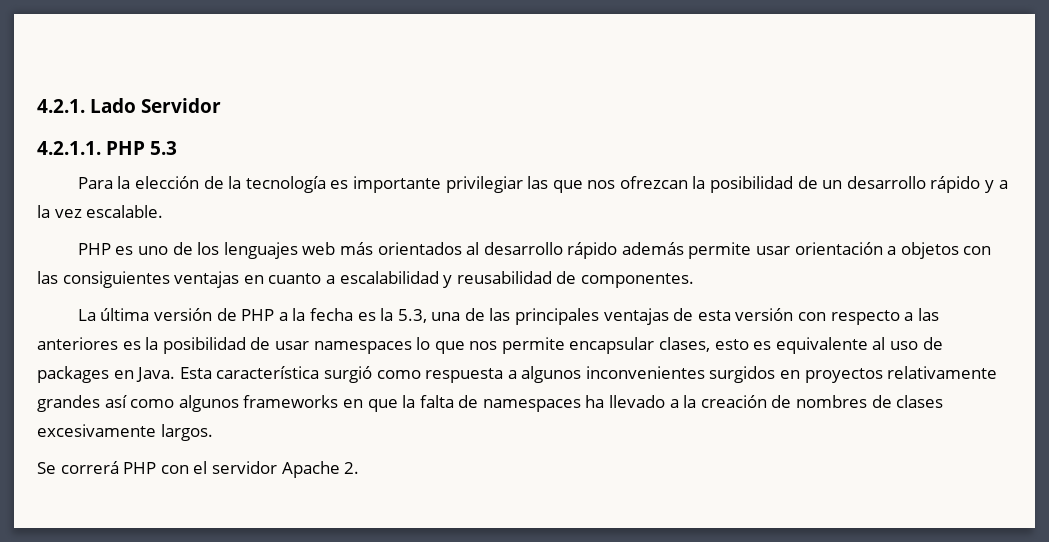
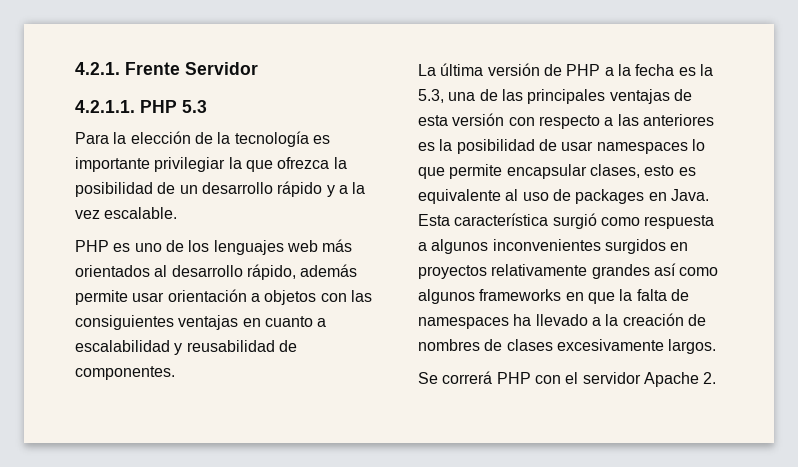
- 4.2.1. Lado Servidor
+ 4.2.1. Frente Servidor
- Para la elección de la tecnología es importante privilegiar las que nos ofrezcan la posibilidad de un desarrollo rápido y a la vez escalable.
+ Para la elección de la tecnología es importante privilegiar la que ofrezca la posibilidad de un desarrollo rápido y a la vez escalable.
- PHP es uno de los lenguajes web más orientados al desarrollo rápido además permite usar orientación a objetos con las consiguientes ventajas en cuanto a escalabilidad y reusabilidad de componentes.
+ PHP es uno de los lenguajes web más orientados al desarrollo rápido, además permite usar orientación a objetos con las consiguientes ventajas en cuanto a escalabilidad y reusabilidad de componentes.
- La última versión de PHP a la fecha es la 5.3, una de las principales ventajas de esta versión con respecto a las anteriores es la posibilidad de usar namespaces lo que nos permite encapsular clases, esto es equivalente al uso de packages en Java.
+ La última versión de PHP a la fecha es la 5.3, una de las principales ventajas de esta versión con respecto a las anteriores es la posibilidad de usar namespaces lo que permite encapsular clases, esto es equivalente al uso de packages en Java.

